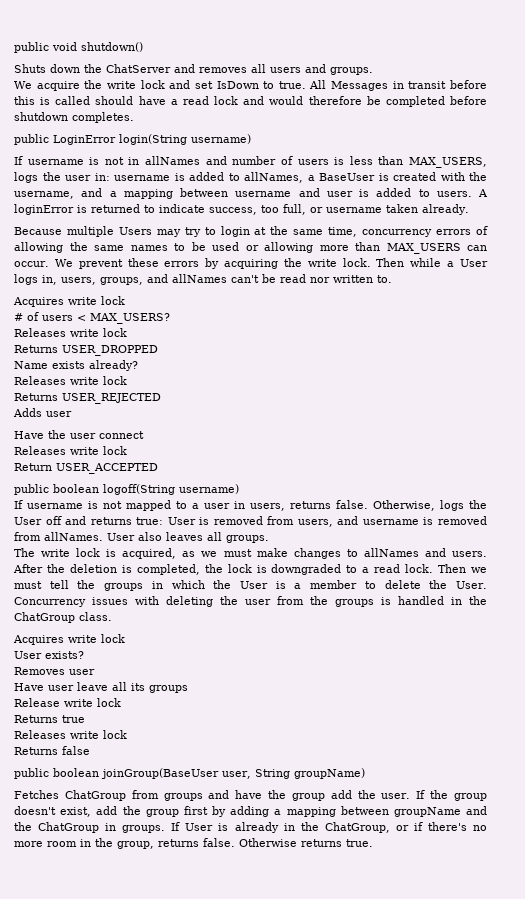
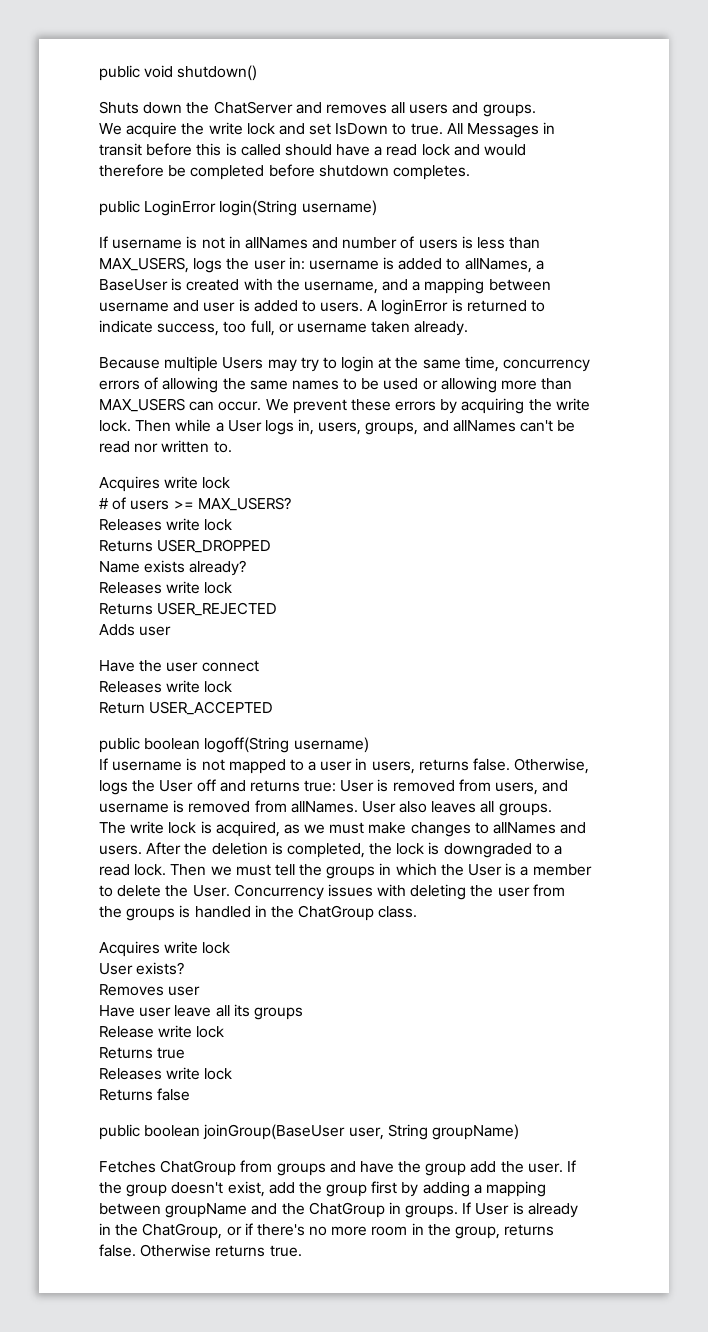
- # of users < MAX_USERS?
+ # of users >= MAX_USERS?

